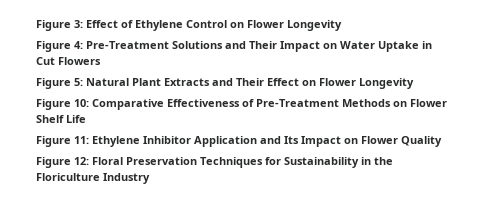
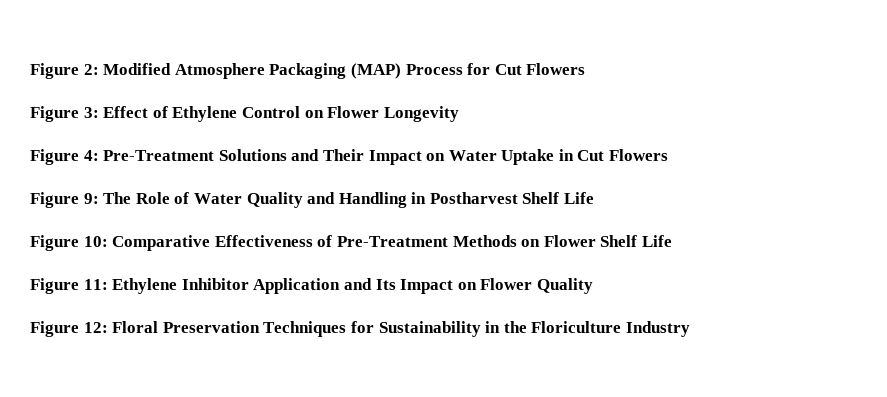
+ Figure 2: Modified Atmosphere Packaging (MAP) Process for Cut Flowers
- Figure 5: Natural Plant Extracts and Their Effect on Flower Longevity
+ Figure 9: The Role of Water Quality and Handling in Postharvest Shelf Life

